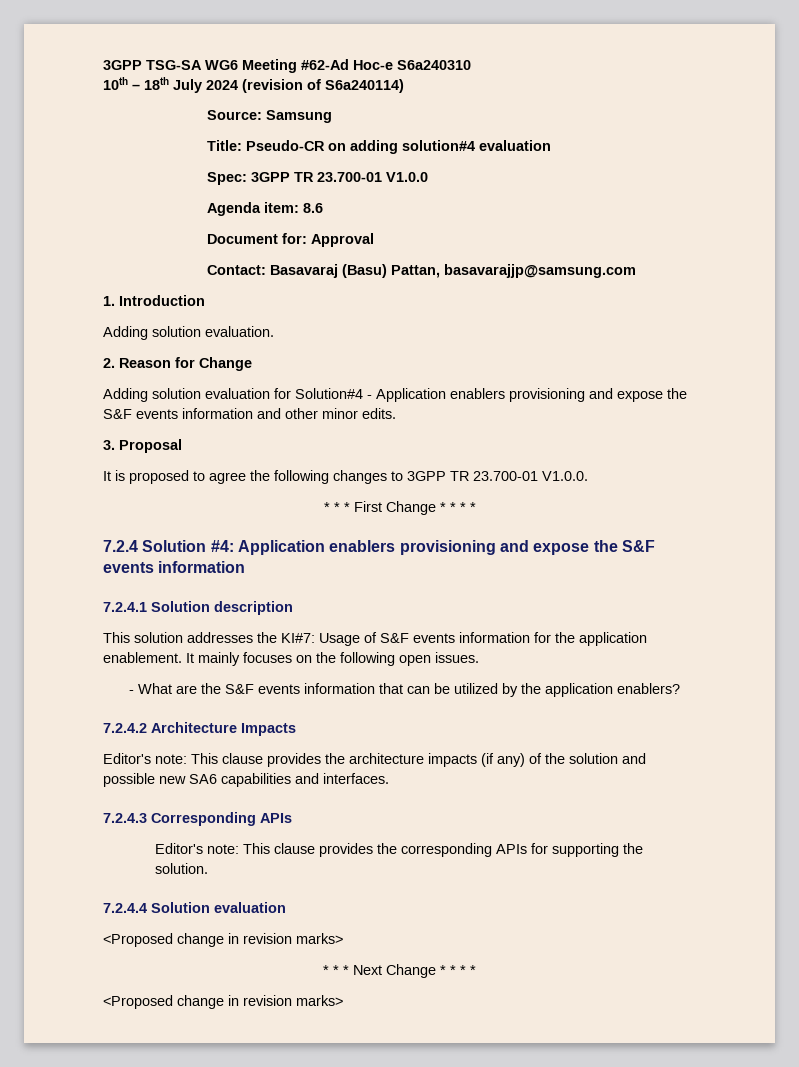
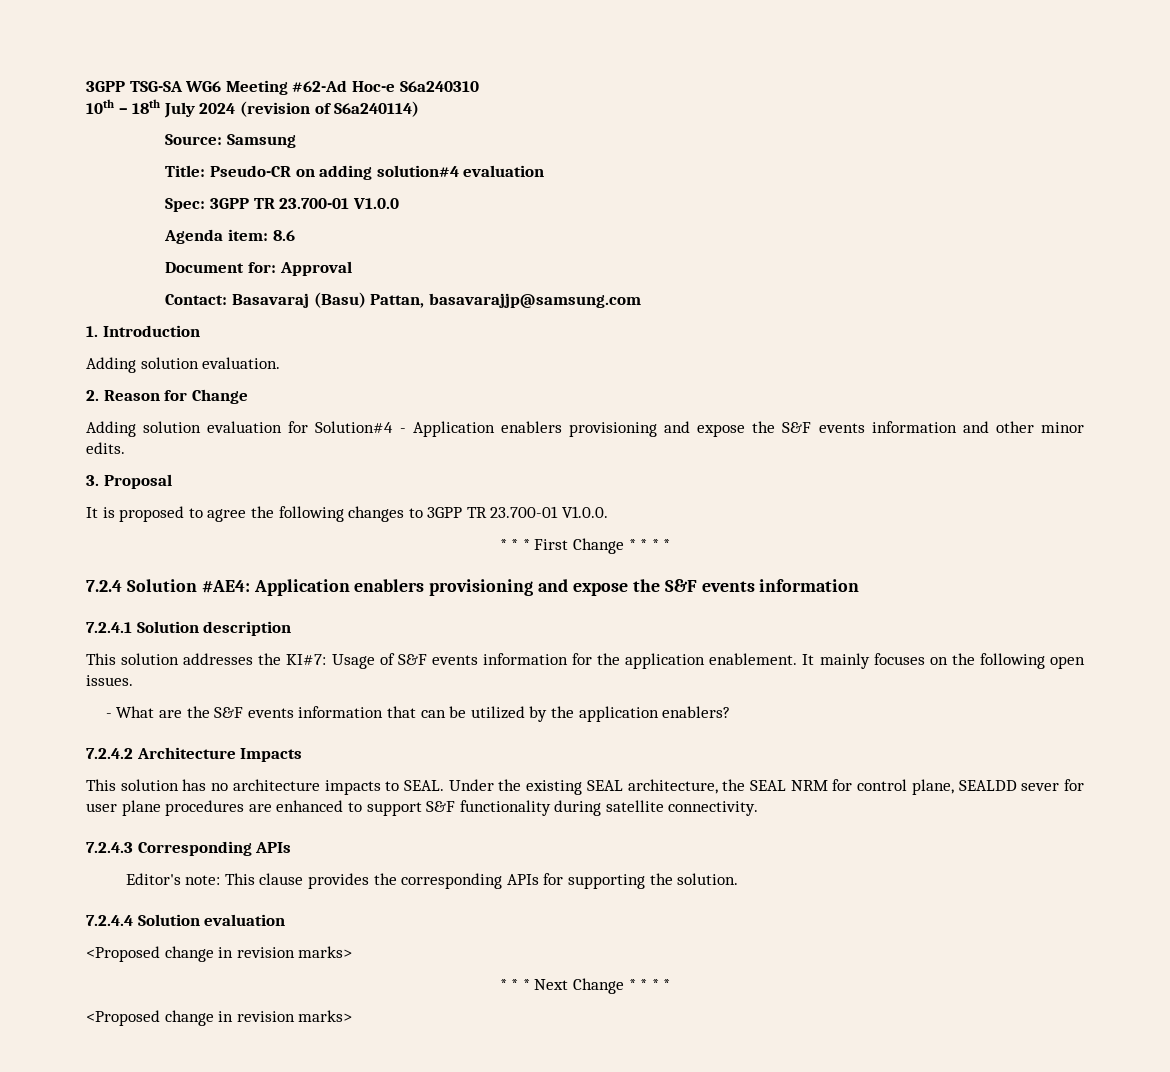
- 7.2.4 Solution #4: Application enablers provisioning and expose the S&F events information
+ 7.2.4 Solution #AE4: Application enablers provisioning and expose the S&F events information
- Editor's note: This clause provides the architecture impacts (if any) of the solution and possible new SA6 capabilities and interfaces.
+ This solution has no architecture impacts to SEAL. Under the existing SEAL architecture, the SEAL NRM for control plane, SEALDD sever for user plane procedures are enhanced to support S&F functionality during satellite connectivity.

